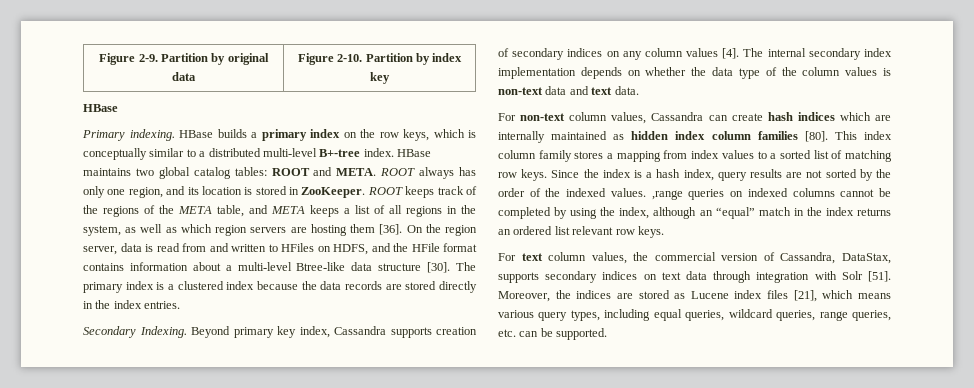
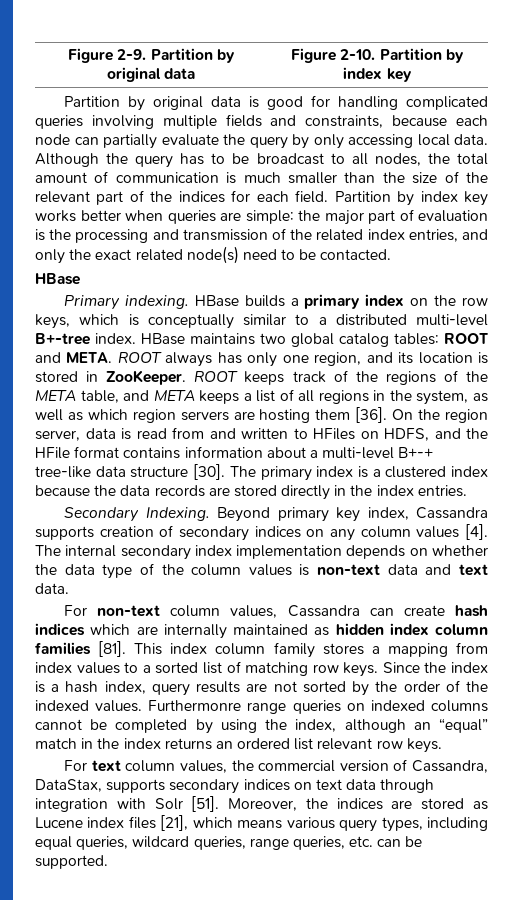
+ Partition by original data is good for handling complicated queries involving multiple fields and constraints, because each node can partially evaluate the query by only accessing local data. Although the query has to be broadcast to all nodes, the total amount of communication is much smaller than the size of the relevant part of the indices for each field. Partition by index key works better when queries are simple: the major part of evaluation is the processing and transmission of the related index entries, and only the exact related node(s) need to be contacted.
- On the region server, data is read from and written to HFiles on HDFS, and the HFile format contains information about a multi-level Btree-like data structure [30].
+ On the region server, data is read from and written to HFiles on HDFS, and the HFile format contains information about a multi-level B+-+ tree-like data structure [30].
- For non-text column values, Cassandra can create hash indices which are internally maintained as hidden index column families [80].
+ For non-text column values, Cassandra can create hash indices which are internally maintained as hidden index column families [81].
- Since the index is a hash index, query results are not sorted by the order of the indexed values. ,range queries on indexed columns cannot be completed by using the index, although an “equal” match in the index returns an ordered list relevant row keys.
+ Since the index is a hash index, query results are not sorted by the order of the indexed values. Furthermonre range queries on indexed columns cannot be completed by using the index, although an “equal” match in the index returns an ordered list relevant row keys.

